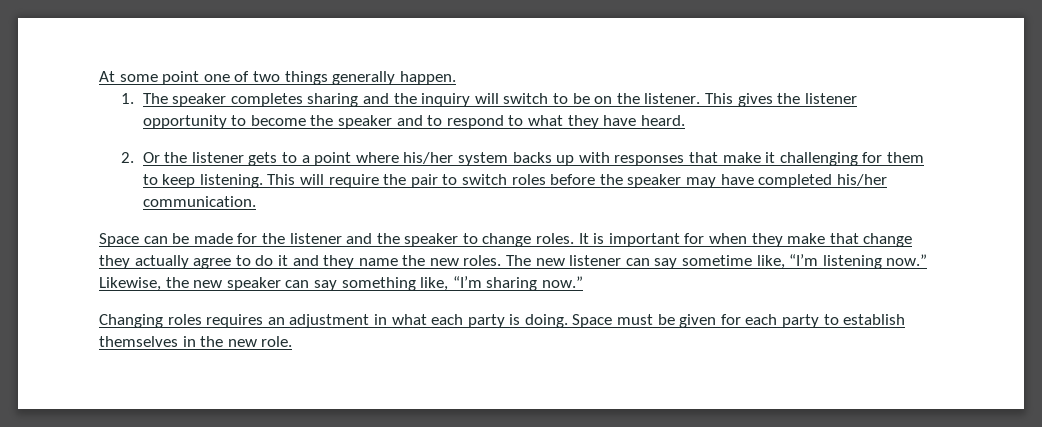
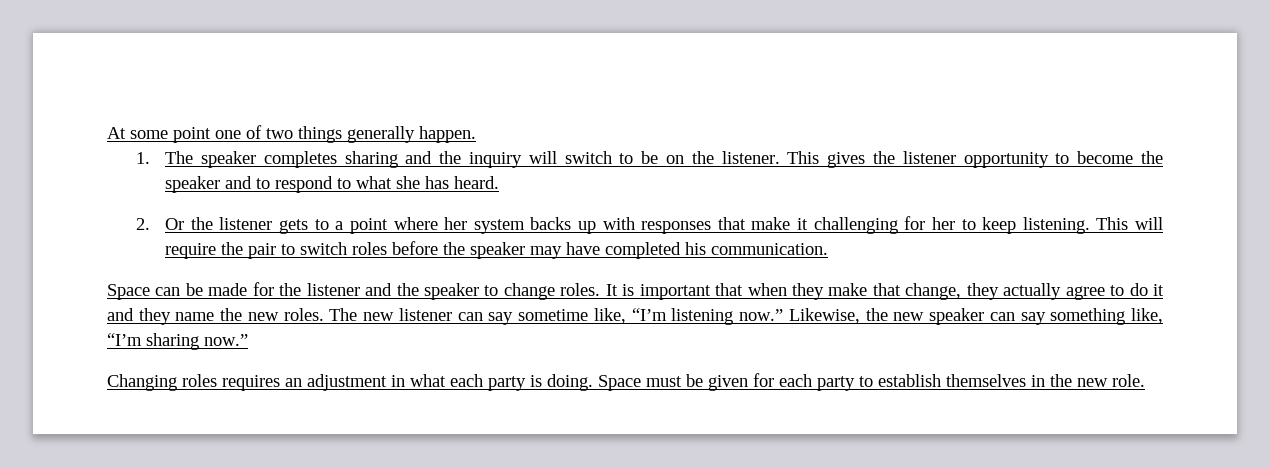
- This gives the listener opportunity to become the speaker and to respond to what they have heard.
+ This gives the listener opportunity to become the speaker and to respond to what she has heard.
- 2. Or the listener gets to a point where his/her system backs up with responses that make it challenging for them to keep listening.
+ 2. Or the listener gets to a point where her system backs up with responses that make it challenging for her to keep listening.
- This will require the pair to switch roles before the speaker may have completed his/her communication.
+ This will require the pair to switch roles before the speaker may have completed his communication.
- It is important for when they make that change they actually agree to do it and they name the new roles.
+ It is important that when they make that change, they actually agree to do it and they name the new roles.

